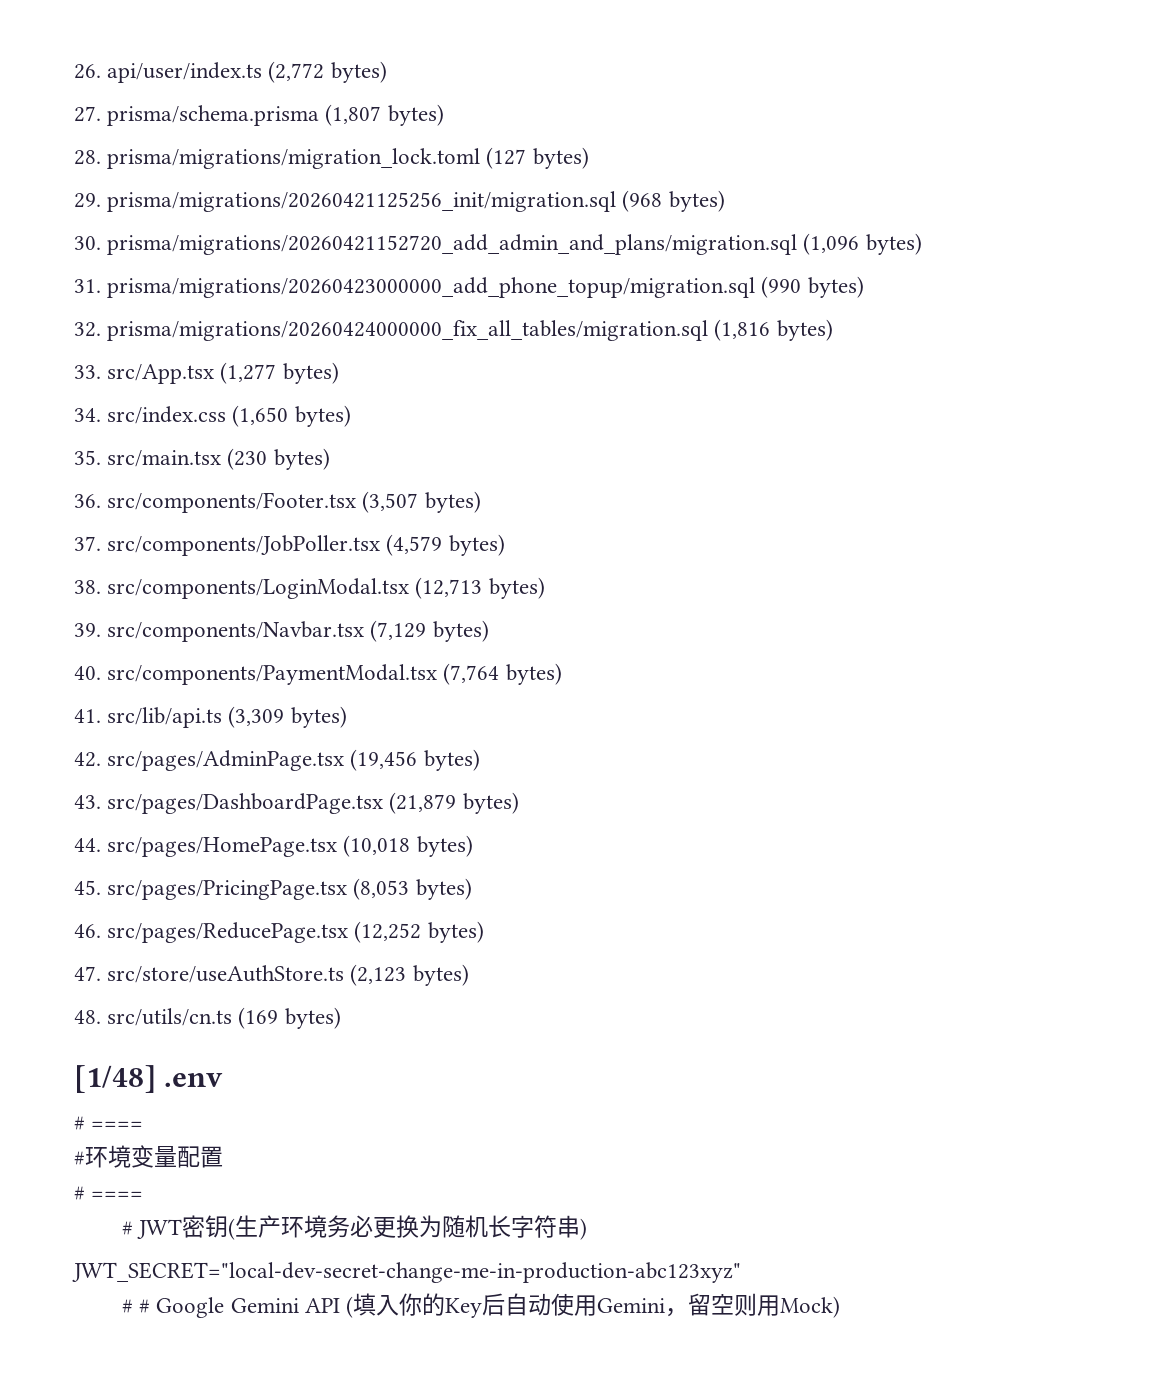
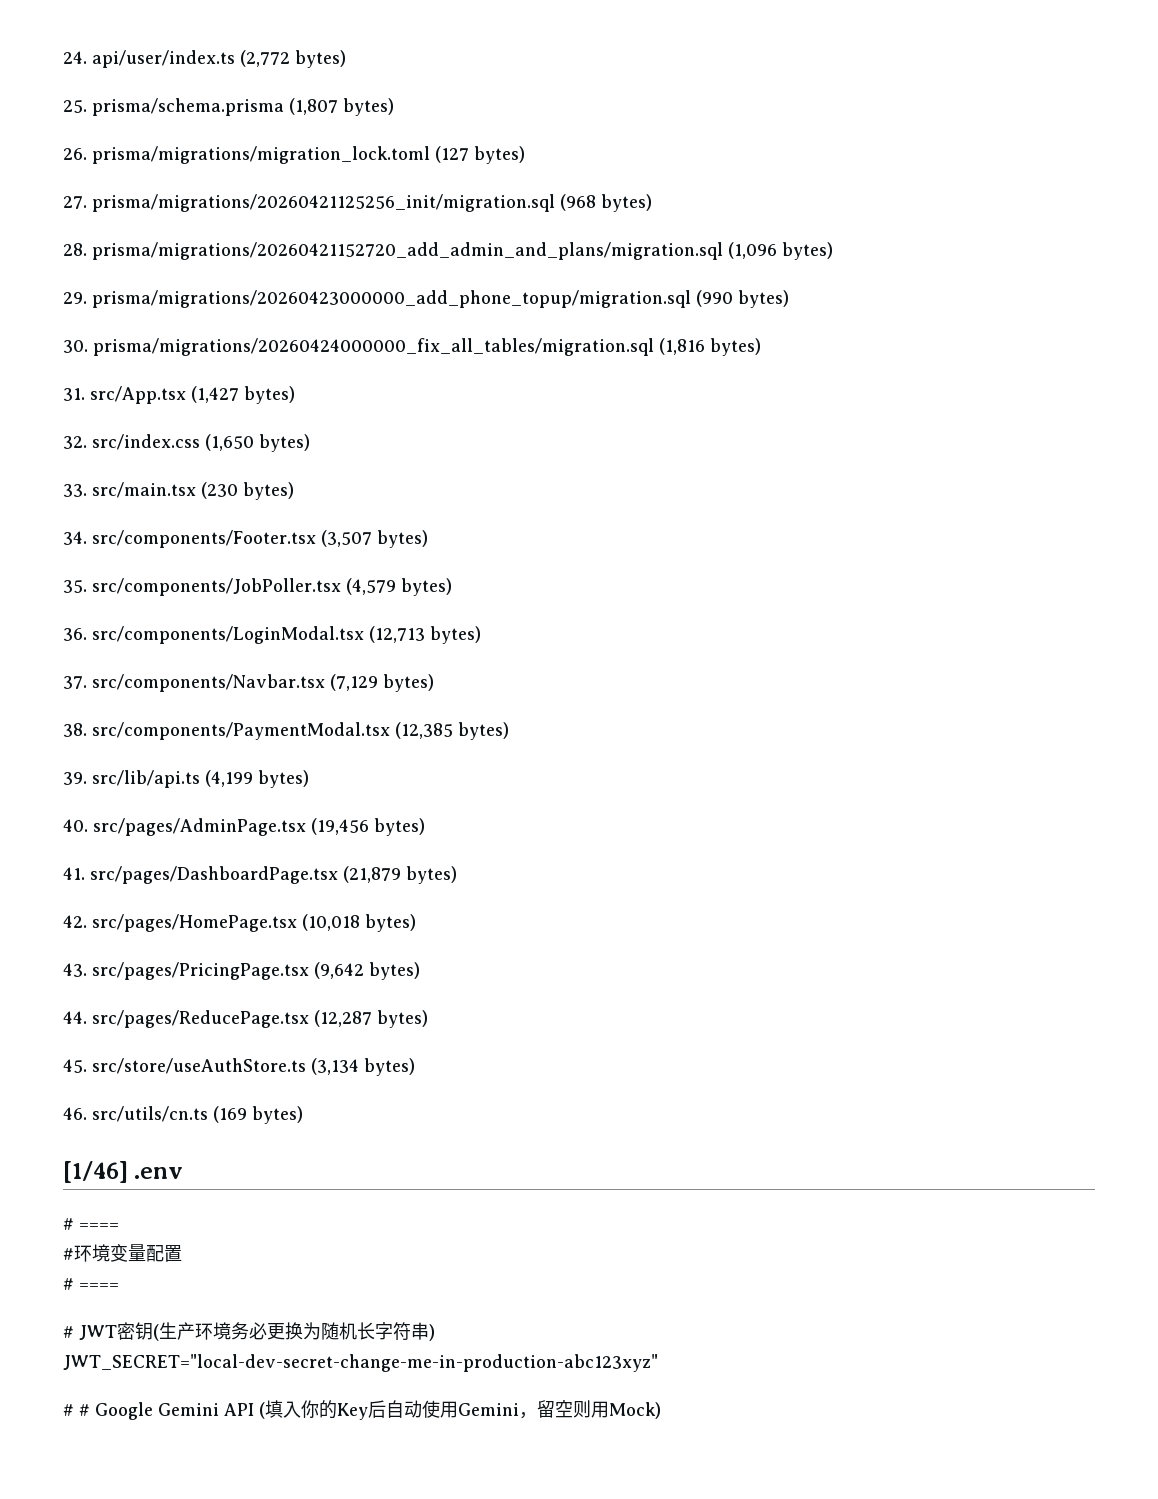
- 26. api/user/index.ts (2,772 bytes)
+ 24. api/user/index.ts (2,772 bytes)
- 27. prisma/schema.prisma (1,807 bytes)
+ 25. prisma/schema.prisma (1,807 bytes)
- 28. prisma/migrations/migration_lock.toml (127 bytes)
+ 26. prisma/migrations/migration_lock.toml (127 bytes)
- 29. prisma/migrations/20260421125256_init/migration.sql (968 bytes)
+ 27. prisma/migrations/20260421125256_init/migration.sql (968 bytes)
- 30. prisma/migrations/20260421152720_add_admin_and_plans/migration.sql (1,096 bytes)
+ 28. prisma/migrations/20260421152720_add_admin_and_plans/migration.sql (1,096 bytes)
- 31. prisma/migrations/20260423000000_add_phone_topup/migration.sql (990 bytes)
+ 29. prisma/migrations/20260423000000_add_phone_topup/migration.sql (990 bytes)
- 32. prisma/migrations/20260424000000_fix_all_tables/migration.sql (1,816 bytes)
+ 30. prisma/migrations/20260424000000_fix_all_tables/migration.sql (1,816 bytes)
- 33. src/App.tsx (1,277 bytes)
- 34. src/index.css (1,650 bytes)
+ 31. src/App.tsx (1,427 bytes)
+ 32. src/index.css (1,650 bytes)
- 35. src/main.tsx (230 bytes)
+ 33. src/main.tsx (230 bytes)
- 36. src/components/Footer.tsx (3,507 bytes)
+ 34. src/components/Footer.tsx (3,507 bytes)
- 37. src/components/JobPoller.tsx (4,579 bytes)
+ 35. src/components/JobPoller.tsx (4,579 bytes)
- 38. src/components/LoginModal.tsx (12,713 bytes)
+ 36. src/components/LoginModal.tsx (12,713 bytes)
- 39. src/components/Navbar.tsx (7,129 bytes)
+ 37. src/components/Navbar.tsx (7,129 bytes)
- 40. src/components/PaymentModal.tsx (7,764 bytes)
- 41. src/lib/api.ts (3,309 bytes)
- 42. src/pages/AdminPage.tsx (19,456 bytes)
+ 38. src/components/PaymentModal.tsx (12,385 bytes)
+ 39. src/lib/api.ts (4,199 bytes)
+ 40. src/pages/AdminPage.tsx (19,456 bytes)
- 43. src/pages/DashboardPage.tsx (21,879 bytes)
+ 41. src/pages/DashboardPage.tsx (21,879 bytes)
- 44. src/pages/HomePage.tsx (10,018 bytes)
+ 42. src/pages/HomePage.tsx (10,018 bytes)
+ 43. src/pages/PricingPage.tsx (9,642 bytes)
+ 44. src/pages/ReducePage.tsx (12,287 bytes)
- 45. src/pages/PricingPage.tsx (8,053 bytes)
+ 45. src/store/useAuthStore.ts (3,134 bytes)
- 46. src/pages/ReducePage.tsx (12,252 bytes)
- 47. src/store/useAuthStore.ts (2,123 bytes)
- 48. src/utils/cn.ts (169 bytes)
+ 46. src/utils/cn.ts (169 bytes)
- [1/48] .env
+ [1/46] .env

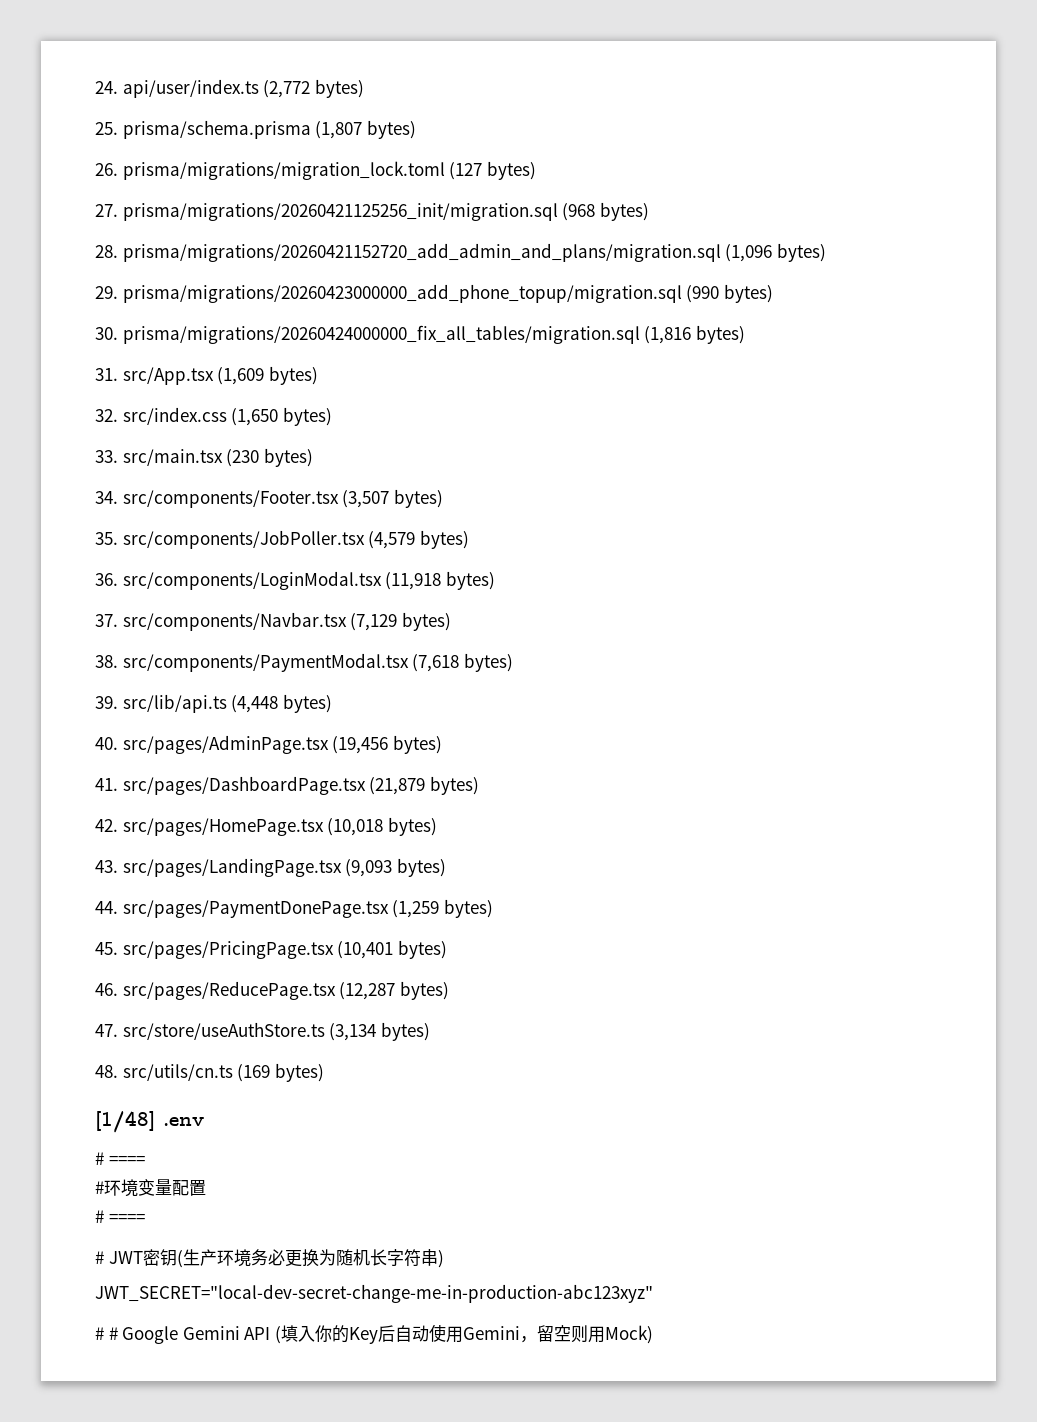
- 31. src/App.tsx (1,427 bytes)
+ 31. src/App.tsx (1,609 bytes)
- 36. src/components/LoginModal.tsx (12,713 bytes)
+ 36. src/components/LoginModal.tsx (11,918 bytes)
- 38. src/components/PaymentModal.tsx (12,385 bytes)
+ 38. src/components/PaymentModal.tsx (7,618 bytes)
- 39. src/lib/api.ts (4,199 bytes)
+ 39. src/lib/api.ts (4,448 bytes)
- 43. src/pages/PricingPage.tsx (9,642 bytes)
+ 43. src/pages/LandingPage.tsx (9,093 bytes)
- 44. src/pages/ReducePage.tsx (12,287 bytes)
+ 44. src/pages/PaymentDonePage.tsx (1,259 bytes)
+ 45. src/pages/PricingPage.tsx (10,401 bytes)
+ 46. src/pages/ReducePage.tsx (12,287 bytes)
- 45. src/store/useAuthStore.ts (3,134 bytes)
+ 47. src/store/useAuthStore.ts (3,134 bytes)
- 46. src/utils/cn.ts (169 bytes)
+ 48. src/utils/cn.ts (169 bytes)
- [1/46] .env
+ [1/48] .env

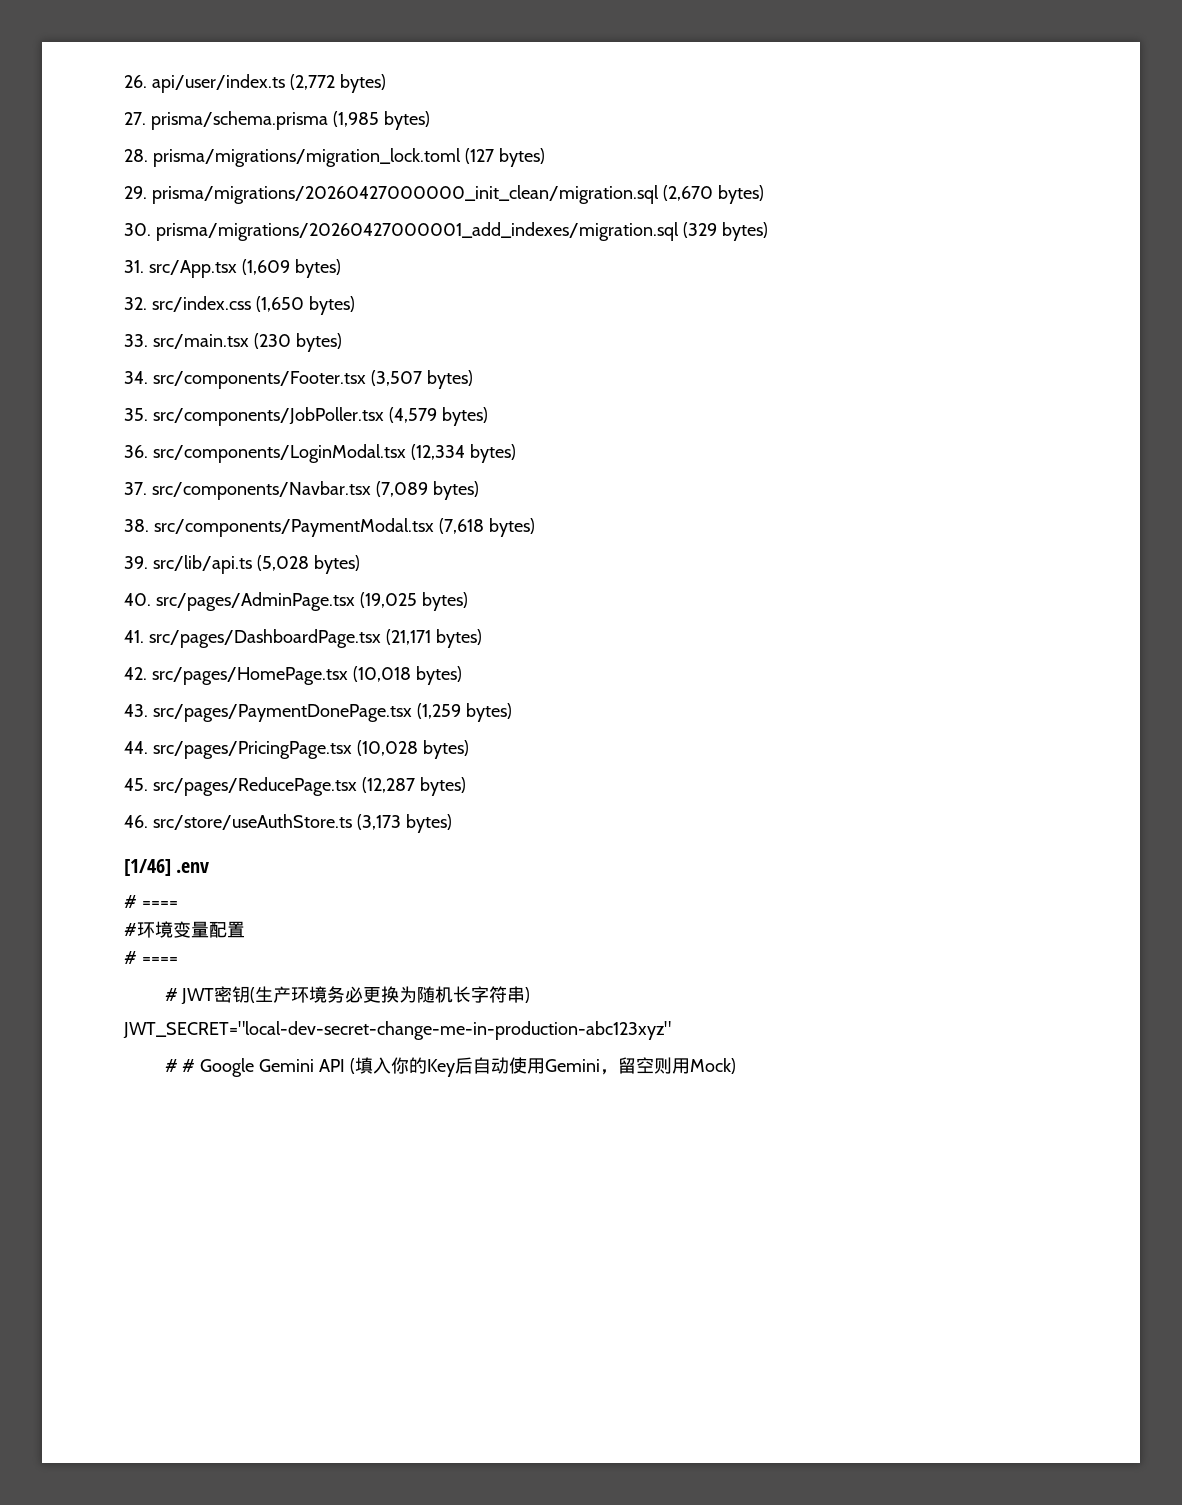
- 24. api/user/index.ts (2,772 bytes)
+ 26. api/user/index.ts (2,772 bytes)
- 25. prisma/schema.prisma (1,807 bytes)
- 26. prisma/migrations/migration_lock.toml (127 bytes)
+ 27. prisma/schema.prisma (1,985 bytes)
+ 28. prisma/migrations/migration_lock.toml (127 bytes)
- 27. prisma/migrations/20260421125256_init/migration.sql (968 bytes)
- 28. prisma/migrations/20260421152720_add_admin_and_plans/migration.sql (1,096 bytes)
- 29. prisma/migrations/20260423000000_add_phone_topup/migration.sql (990 bytes)
+ 29. prisma/migrations/20260427000000_init_clean/migration.sql (2,670 bytes)
- 30. prisma/migrations/20260424000000_fix_all_tables/migration.sql (1,816 bytes)
+ 30. prisma/migrations/20260427000001_add_indexes/migration.sql (329 bytes)
- 36. src/components/LoginModal.tsx (11,918 bytes)
+ 36. src/components/LoginModal.tsx (12,334 bytes)
- 37. src/components/Navbar.tsx (7,129 bytes)
+ 37. src/components/Navbar.tsx (7,089 bytes)
- 39. src/lib/api.ts (4,448 bytes)
+ 39. src/lib/api.ts (5,028 bytes)
- 40. src/pages/AdminPage.tsx (19,456 bytes)
+ 40. src/pages/AdminPage.tsx (19,025 bytes)
- 41. src/pages/DashboardPage.tsx (21,879 bytes)
+ 41. src/pages/DashboardPage.tsx (21,171 bytes)
- 43. src/pages/LandingPage.tsx (9,093 bytes)
- 44. src/pages/PaymentDonePage.tsx (1,259 bytes)
+ 43. src/pages/PaymentDonePage.tsx (1,259 bytes)
- 45. src/pages/PricingPage.tsx (10,401 bytes)
- 46. src/pages/ReducePage.tsx (12,287 bytes)
+ 44. src/pages/PricingPage.tsx (10,028 bytes)
+ 45. src/pages/ReducePage.tsx (12,287 bytes)
- 47. src/store/useAuthStore.ts (3,134 bytes)
- 48. src/utils/cn.ts (169 bytes)
- [1/48] .env
+ 46. src/store/useAuthStore.ts (3,173 bytes)
+ [1/46] .env

